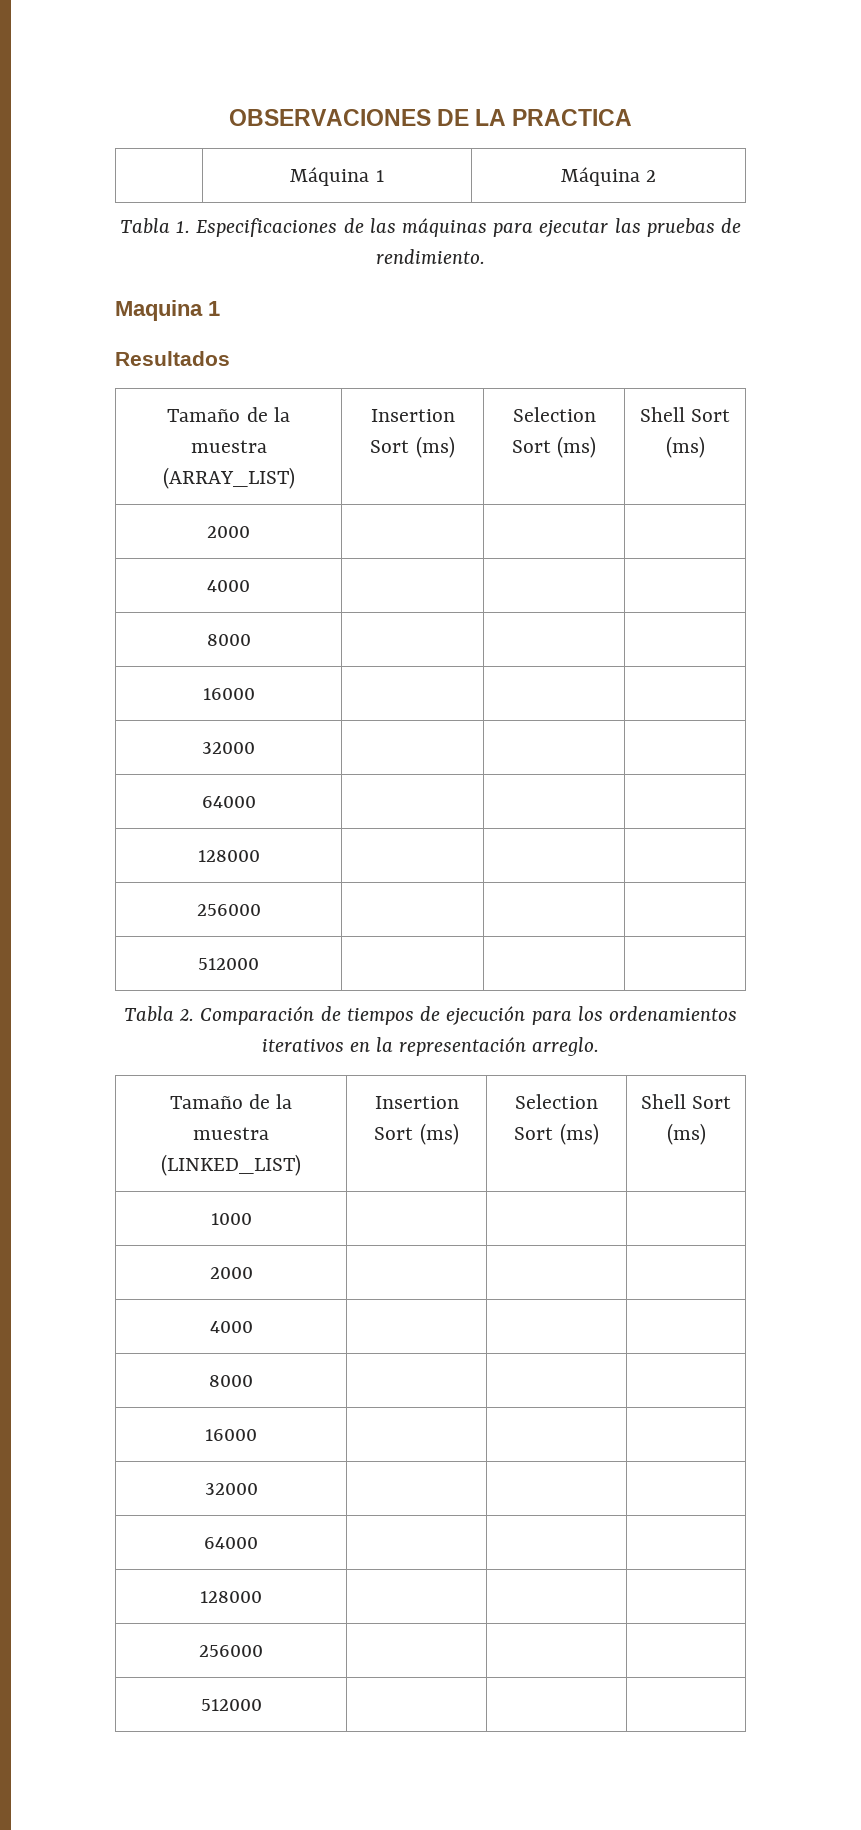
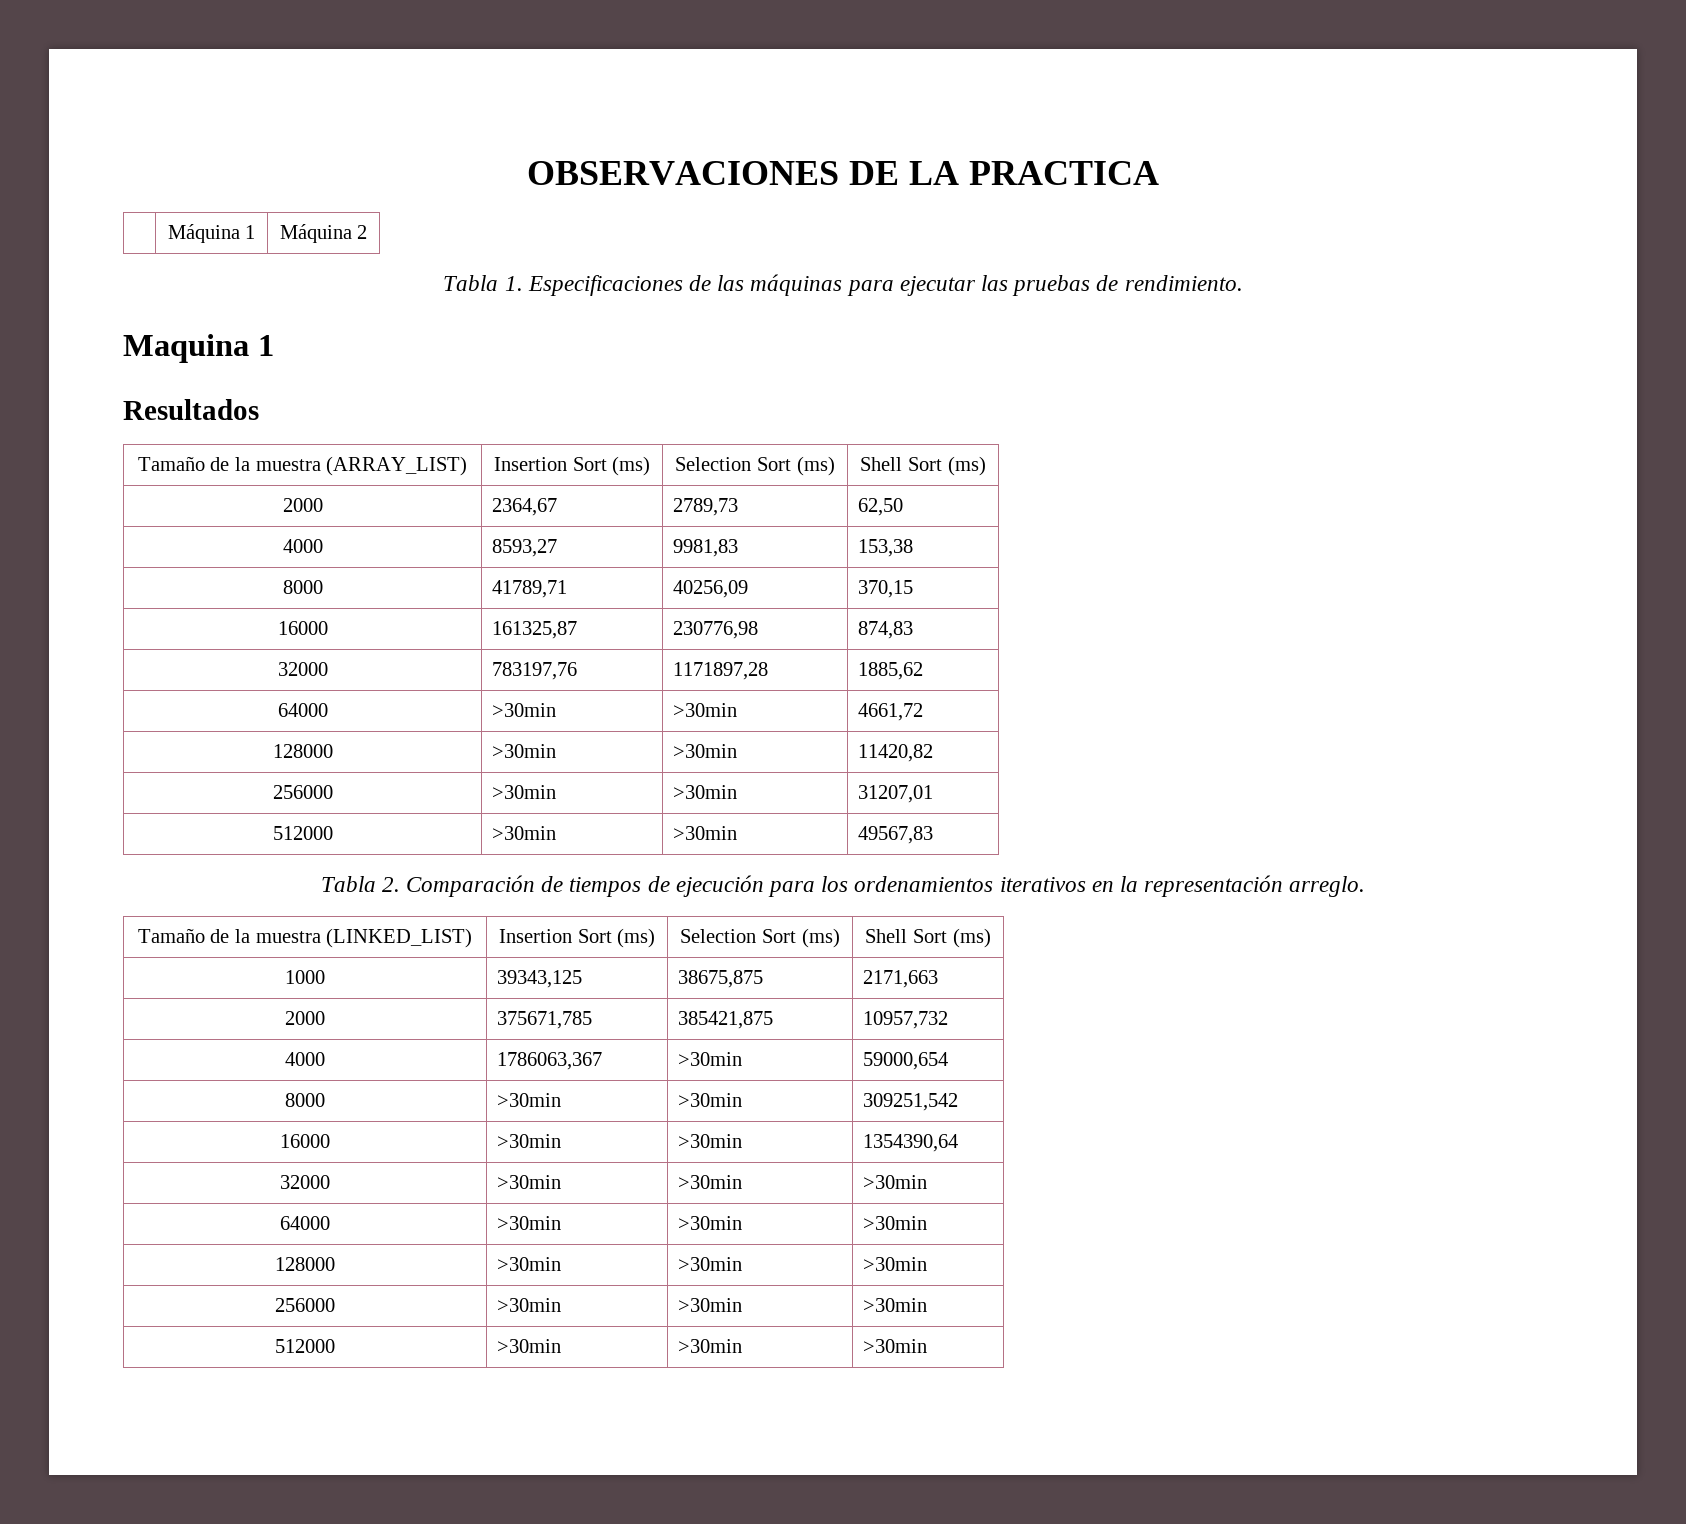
  Tamaño de la muestra (ARRAY_LIST) | Insertion Sort (ms) | Selection Sort (ms) | Shell Sort (ms)
- 2000 | | |
- 4000 | | |
- 8000 | | |
- 16000 | | |
- 32000 | | |
- 64000 | | |
- 128000 | | |
- 256000 | | |
- 512000 | | |
+ 2000 | 2364,67 | 2789,73 | 62,50
+ 4000 | 8593,27 | 9981,83 | 153,38
+ 8000 | 41789,71 | 40256,09 | 370,15
+ 16000 | 161325,87 | 230776,98 | 874,83
+ 32000 | 783197,76 | 1171897,28 | 1885,62
+ 64000 | >30min | >30min | 4661,72
+ 128000 | >30min | >30min | 11420,82
+ 256000 | >30min | >30min | 31207,01
+ 512000 | >30min | >30min | 49567,83
- 1000 | | |
- 2000 | | |
- 4000 | | |
- 8000 | | |
- 16000 | | |
- 32000 | | |
- 64000 | | |
- 128000 | | |
- 256000 | | |
- 512000 | | |
+ 1000 | 39343,125 | 38675,875 | 2171,663
+ 2000 | 375671,785 | 385421,875 | 10957,732
+ 4000 | 1786063,367 | >30min | 59000,654
+ 8000 | >30min | >30min | 309251,542
+ 16000 | >30min | >30min | 1354390,64
+ 32000 | >30min | >30min | >30min
+ 64000 | >30min | >30min | >30min
+ 128000 | >30min | >30min | >30min
+ 256000 | >30min | >30min | >30min
+ 512000 | >30min | >30min | >30min

